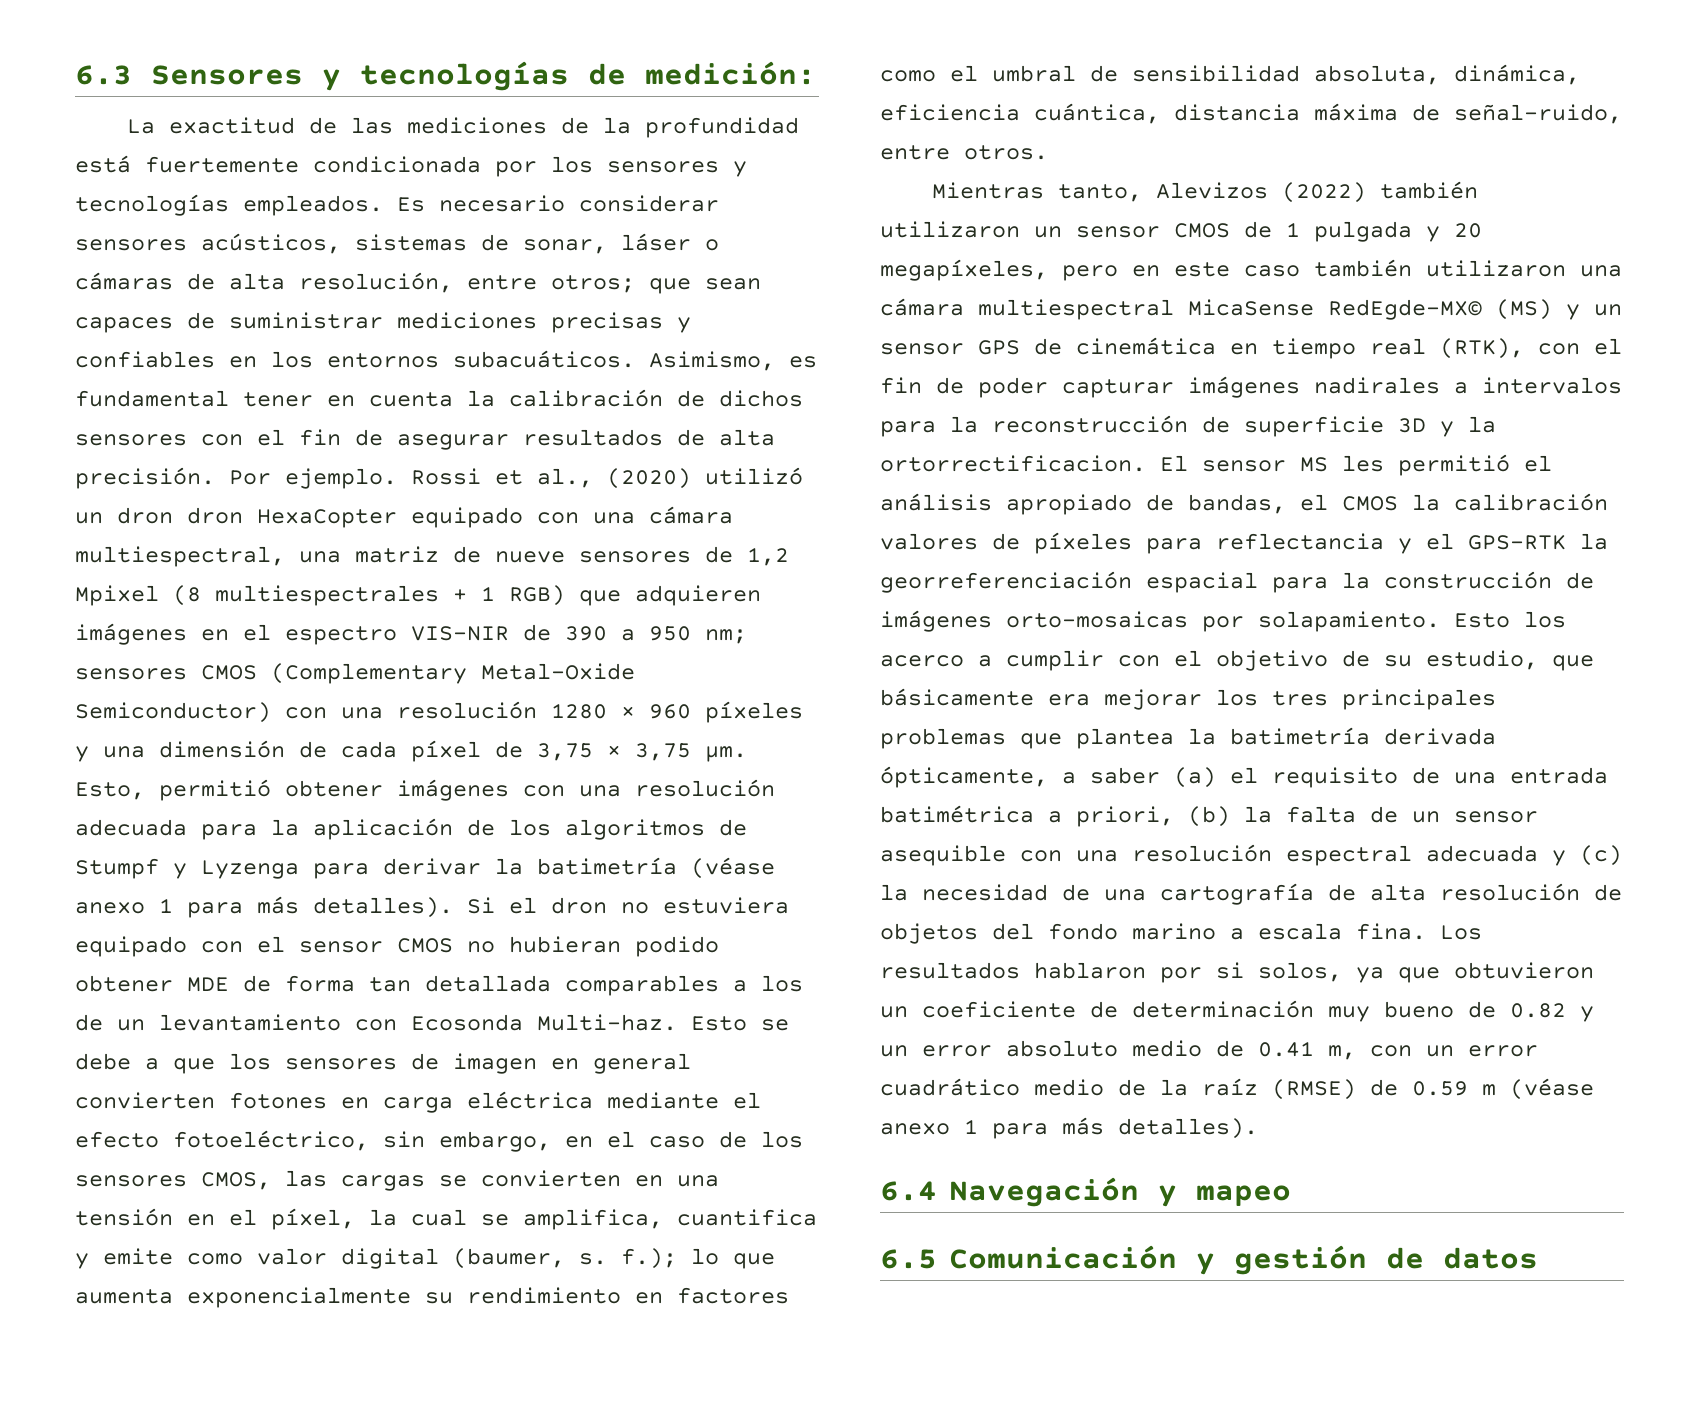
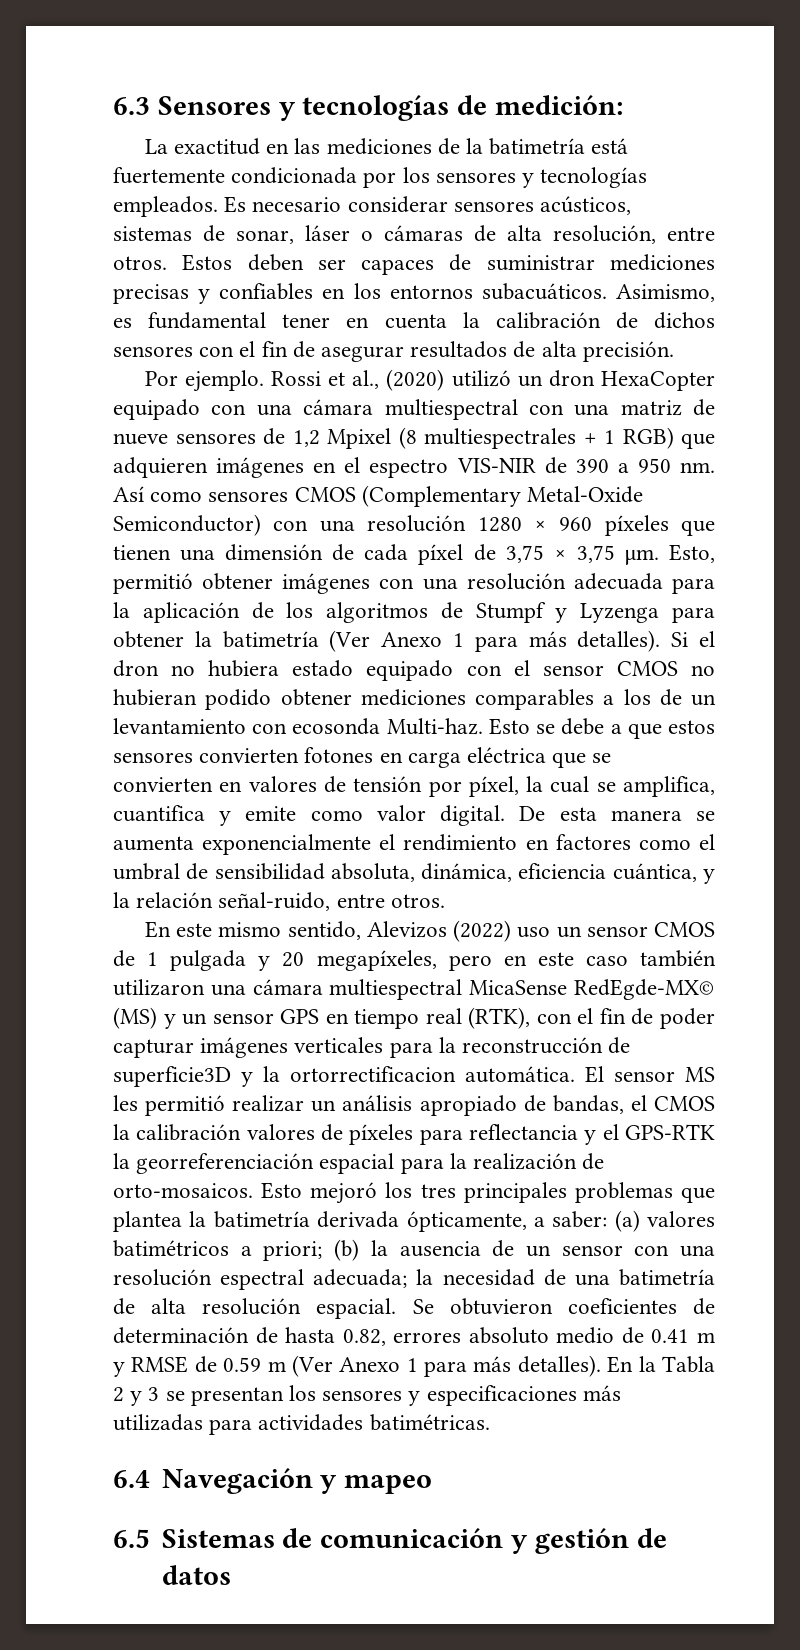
- La exactitud de las mediciones de la profundidad está fuertemente condicionada por los sensores y tecnologías empleados.
+ La exactitud en las mediciones de la batimetría está fuertemente condicionada por los sensores y tecnologías empleados.
- Es necesario considerar sensores acústicos, sistemas de sonar, láser o cámaras de alta resolución, entre otros; que sean capaces de suministrar mediciones precisas y confiables en los entornos subacuáticos.
+ Es necesario considerar sensores acústicos, sistemas de sonar, láser o cámaras de alta resolución, entre otros. Estos deben ser capaces de suministrar mediciones precisas y confiables en los entornos subacuáticos.
- Asimismo, es fundamental tener en cuenta la calibración de dichos sensores con el fin de asegurar resultados de alta precisión. Por ejemplo.
+ Asimismo, es fundamental tener en cuenta la calibración de dichos sensores con el fin de asegurar resultados de alta precisión.
+ Por ejemplo.
- Rossi et al., (2020) utilizó un dron dron HexaCopter equipado con una cámara multiespectral, una matriz de nueve sensores de 1,2 Mpixel (8 multiespectrales + 1 RGB) que adquieren imágenes en el espectro VIS-NIR de 390 a 950 nm; sensores CMOS (Complementary Metal-Oxide Semiconductor) con una resolución 1280 × 960 píxeles y una dimensión de cada píxel de 3,75 × 3,75 μm.
+ Rossi et al., (2020) utilizó un dron HexaCopter equipado con una cámara multiespectral con una matriz de nueve sensores de 1,2 Mpixel (8 multiespectrales + 1 RGB) que adquieren imágenes en el espectro VIS-NIR de 390 a 950 nm. Así como sensores CMOS (Complementary Metal-Oxide Semiconductor) con una resolución 1280 × 960 píxeles que tienen una dimensión de cada píxel de 3,75 × 3,75 μm.
- Esto, permitió obtener imágenes con una resolución adecuada para la aplicación de los algoritmos de Stumpf y Lyzenga para derivar la batimetría (véase anexo 1 para más detalles).
+ Esto, permitió obtener imágenes con una resolución adecuada para la aplicación de los algoritmos de Stumpf y Lyzenga para obtener la batimetría (Ver Anexo 1 para más detalles).
- Si el dron no estuviera equipado con el sensor CMOS no hubieran podido obtener MDE de forma tan detallada comparables a los de un levantamiento con Ecosonda Multi-haz.
+ Si el dron no hubiera estado equipado con el sensor CMOS no hubieran podido obtener mediciones comparables a los de un levantamiento con ecosonda Multi-haz.
- Esto se debe a que los sensores de imagen en general convierten fotones en carga eléctrica mediante el efecto fotoeléctrico, sin embargo, en el caso de los sensores CMOS, las cargas se convierten en una tensión en el píxel, la cual se amplifica, cuantifica y emite como valor digital (baumer, s. f.); lo que aumenta exponencialmente su rendimiento en factores como el umbral de sensibilidad absoluta, dinámica, eficiencia cuántica, distancia máxima de señal-ruido, entre otros.
+ Esto se debe a que estos sensores convierten fotones en carga eléctrica que se convierten en valores de tensión por píxel, la cual se amplifica, cuantifica y emite como valor digital. De esta manera se aumenta exponencialmente el rendimiento en factores como el umbral de sensibilidad absoluta, dinámica, eficiencia cuántica, y la relación señal-ruido, entre otros.
- Mientras tanto, Alevizos (2022) también utilizaron un sensor CMOS de 1 pulgada y 20 megapíxeles, pero en este caso también utilizaron una cámara multiespectral MicaSense RedEgde-MX© (MS) y un sensor GPS de cinemática en tiempo real (RTK), con el fin de poder capturar imágenes nadirales a intervalos para la reconstrucción de superficie 3D y la ortorrectificacion.
+ En este mismo sentido, Alevizos (2022) uso un sensor CMOS de 1 pulgada y 20 megapíxeles, pero en este caso también utilizaron una cámara multiespectral MicaSense RedEgde-MX© (MS) y un sensor GPS en tiempo real (RTK), con el fin de poder capturar imágenes verticales para la reconstrucción de superficie3D y la ortorrectificacion automática.
- El sensor MS les permitió el análisis apropiado de bandas, el CMOS la calibración valores de píxeles para reflectancia y el GPS-RTK la georreferenciación espacial para la construcción de imágenes orto-mosaicas por solapamiento. Esto los acerco a cumplir con el objetivo de su estudio, que básicamente era mejorar los tres principales problemas que plantea la batimetría derivada ópticamente, a saber (a) el requisito de una entrada batimétrica a priori, (b) la falta de un sensor asequible con una resolución espectral adecuada y (c) la necesidad de una cartografía de alta resolución de objetos del fondo marino a escala fina. Los resultados hablaron por si solos, ya que obtuvieron un coeficiente de determinación muy bueno de 0.82 y un error absoluto medio de 0.41 m, con un error cuadrático medio de la raíz (RMSE) de 0.59 m (véase anexo 1 para más detalles).
+ El sensor MS les permitió realizar un análisis apropiado de bandas, el CMOS la calibración valores de píxeles para reflectancia y el GPS-RTK la georreferenciación espacial para la realización de orto-mosaicos. Esto mejoró los tres principales problemas que plantea la batimetría derivada ópticamente, a saber: (a) valores batimétricos a priori; (b) la ausencia de un sensor con una resolución espectral adecuada; la necesidad de una batimetría de alta resolución espacial. Se obtuvieron coeficientes de determinación de hasta 0.82, errores absoluto medio de 0.41 m y RMSE de 0.59 m (Ver Anexo 1 para más detalles). En la Tabla 2 y 3 se presentan los sensores y especificaciones más utilizadas para actividades batimétricas.
- 6.5 Comunicación y gestión de datos
+ 6.5 Sistemas de comunicación y gestión de datos

